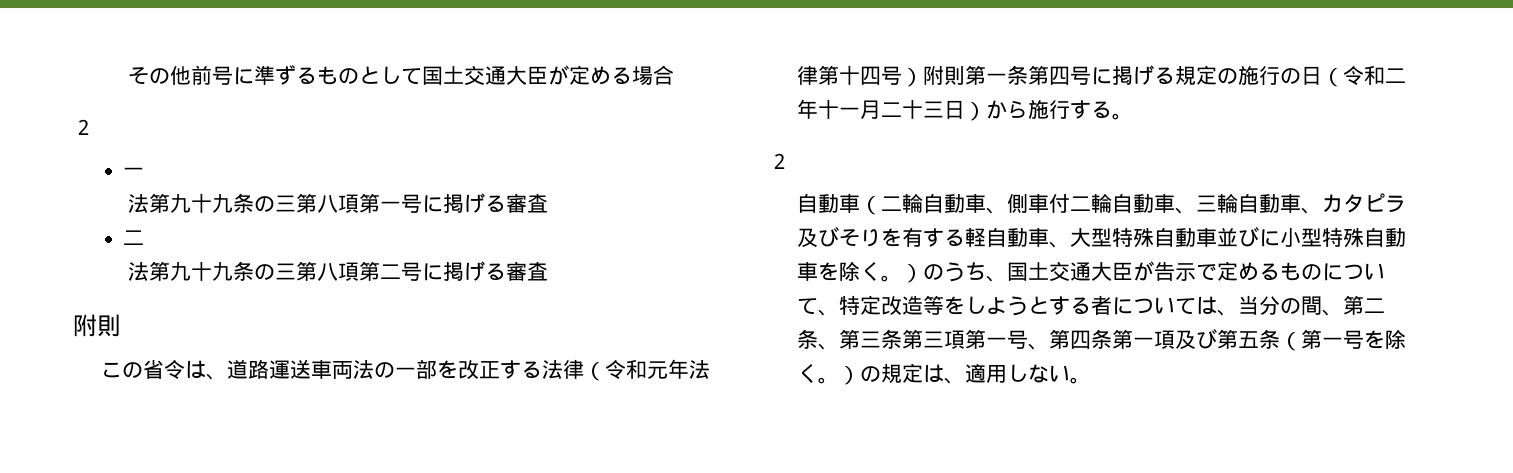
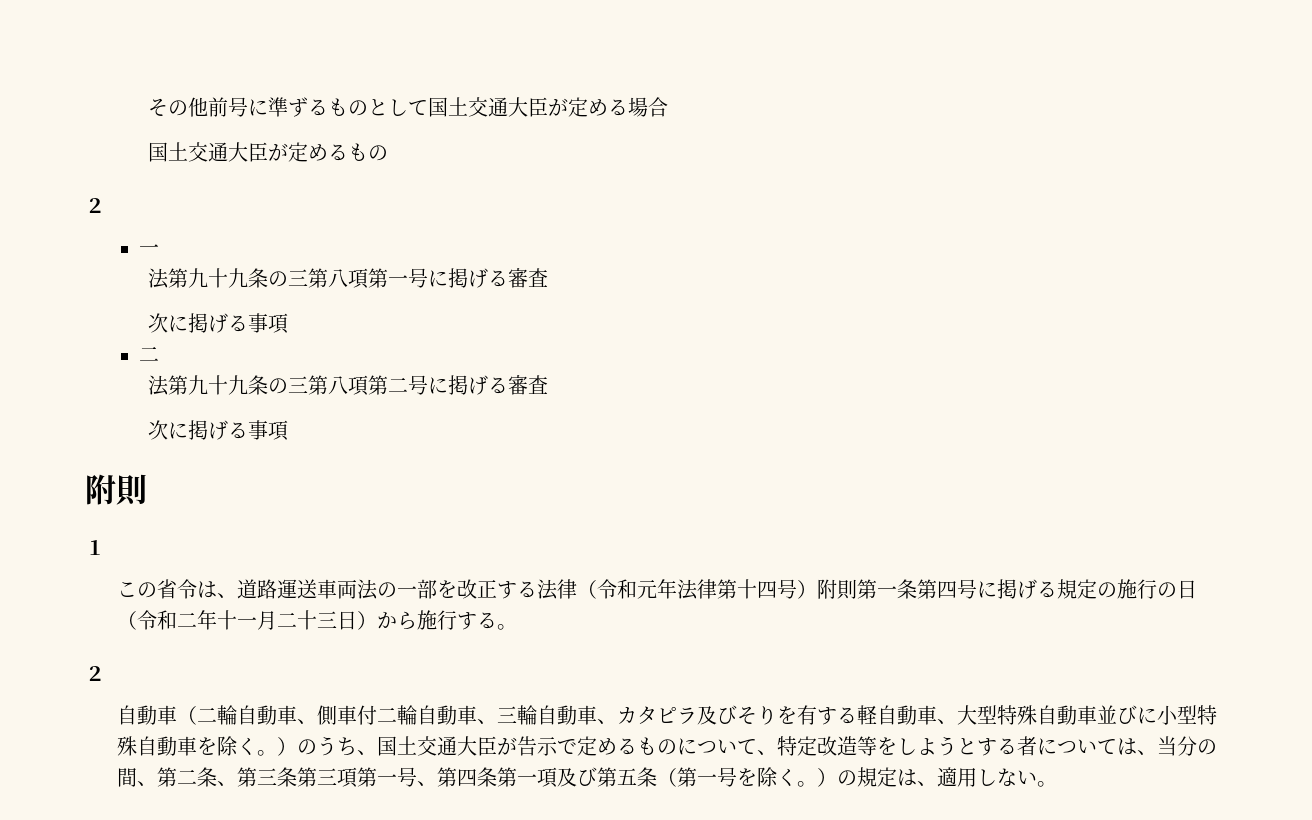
+ 国土交通大臣が定めるもの
  法第九十九条の三第八項第一号に掲げる審査
+ 次に掲げる事項
  法第九十九条の三第八項第二号に掲げる審査
+ 次に掲げる事項
  附則
+ １

